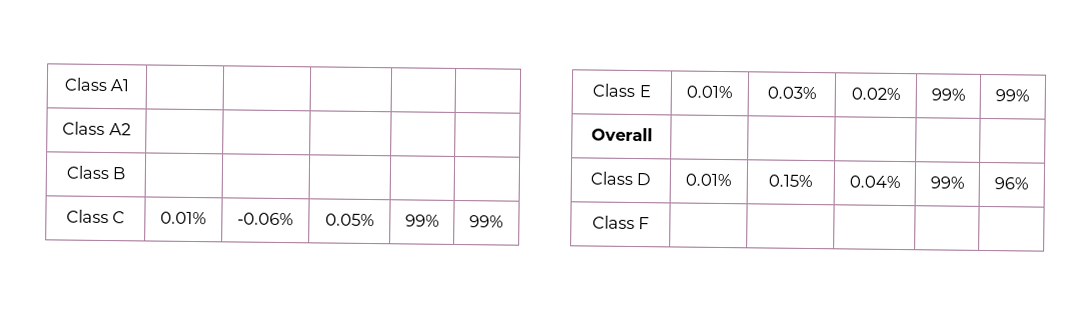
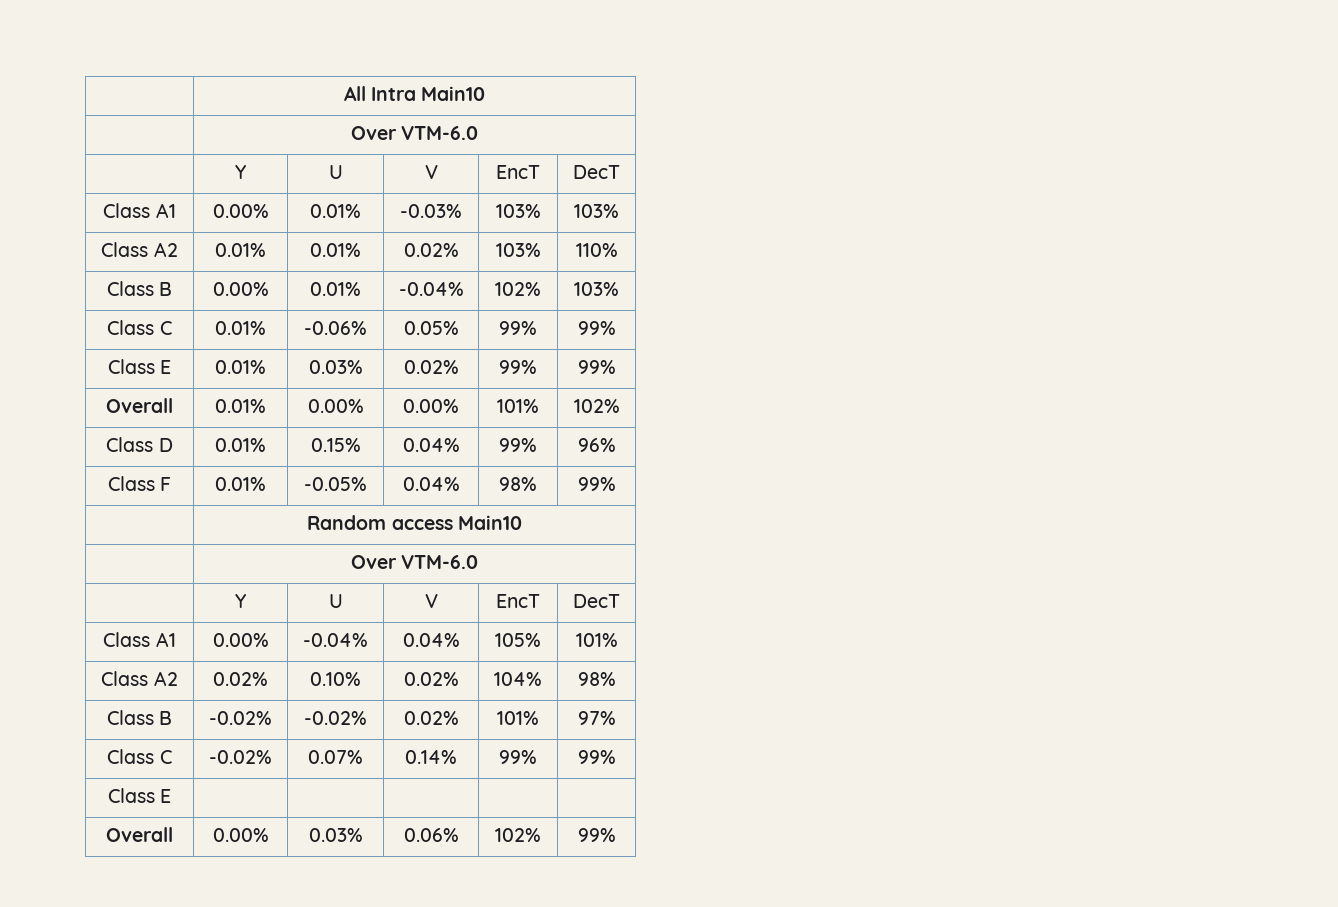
- Class A1 | | | | |
- Class A2 | | | | |
- Class B | | | | |
+ | All Intra Main10
+ | Over VTM-6.0
+ | Y | U | V | EncT | DecT
+ Class A1 | 0.00% | 0.01% | -0.03% | 103% | 103%
+ Class A2 | 0.01% | 0.01% | 0.02% | 103% | 110%
+ Class B | 0.00% | 0.01% | -0.04% | 102% | 103%
- Overall | | | | |
+ Overall | 0.01% | 0.00% | 0.00% | 101% | 102%
- Class F | | | | |
+ Class F | 0.01% | -0.05% | 0.04% | 98% | 99%
+ | Random access Main10
+ | Over VTM-6.0
+ | Y | U | V | EncT | DecT
+ Class A1 | 0.00% | -0.04% | 0.04% | 105% | 101%
+ Class A2 | 0.02% | 0.10% | 0.02% | 104% | 98%
+ Class B | -0.02% | -0.02% | 0.02% | 101% | 97%
+ Class C | -0.02% | 0.07% | 0.14% | 99% | 99%
+ Class E | | | | |
+ Overall | 0.00% | 0.03% | 0.06% | 102% | 99%

